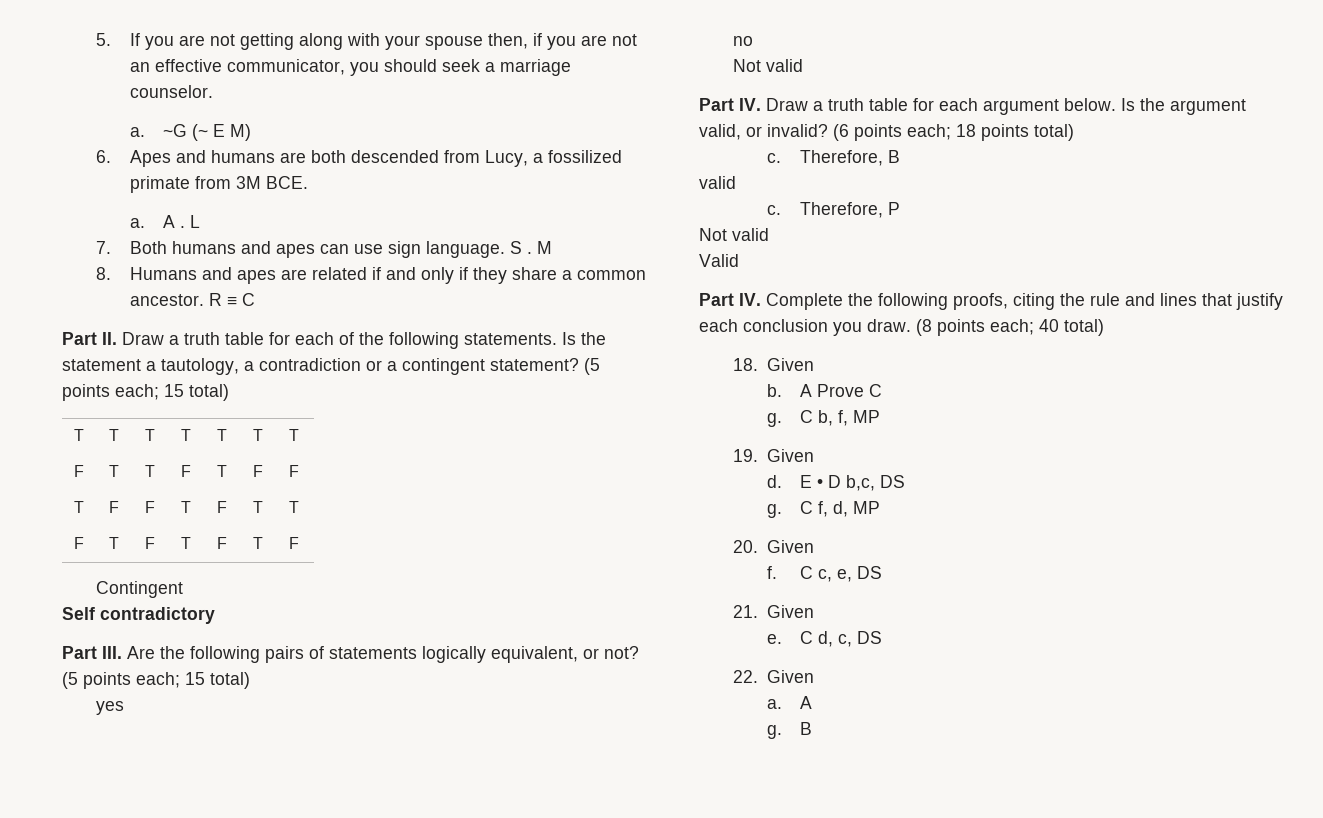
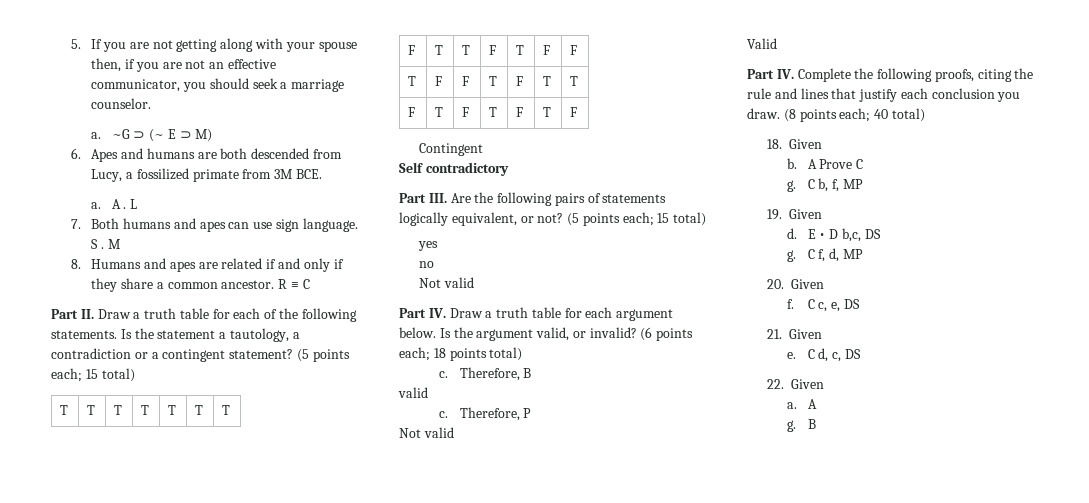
- ~G (~ E M)
+ ~G ⊃ (~ E ⊃ M)

